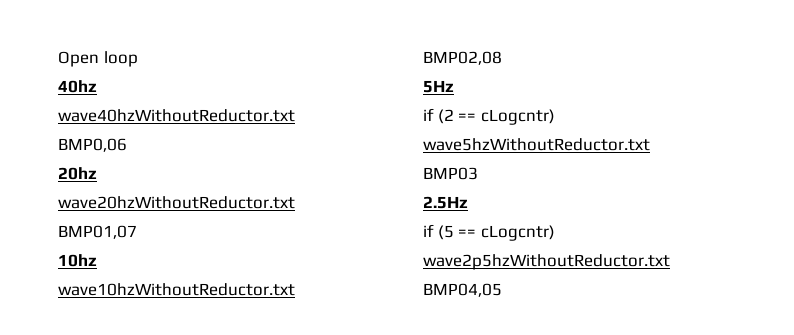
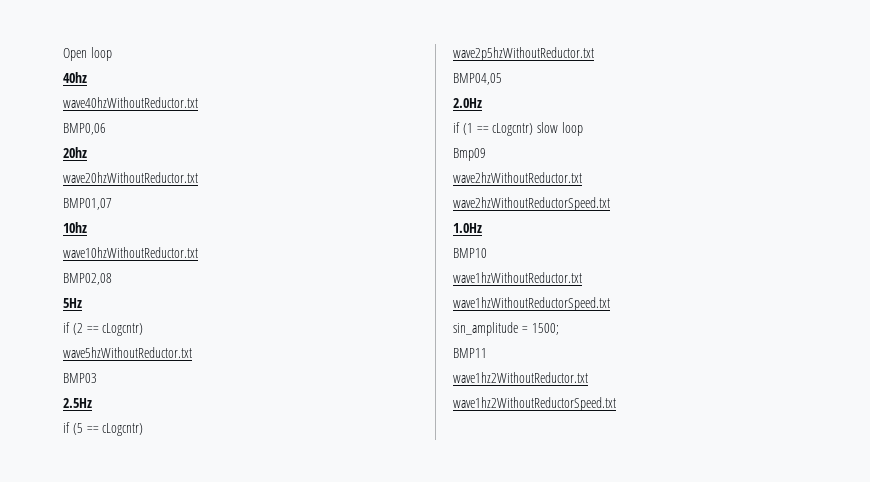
+ 2.0Hz
+ if (1 == cLogcntr) slow loop
+ Bmp09
+ wave2hzWithoutReductor.txt
+ wave2hzWithoutReductorSpeed.txt
+ 1.0Hz
+ BMP10
+ wave1hzWithoutReductor.txt
+ wave1hzWithoutReductorSpeed.txt
+ sin_amplitude = 1500;
+ BMP11
+ wave1hz2WithoutReductor.txt
+ wave1hz2WithoutReductorSpeed.txt

